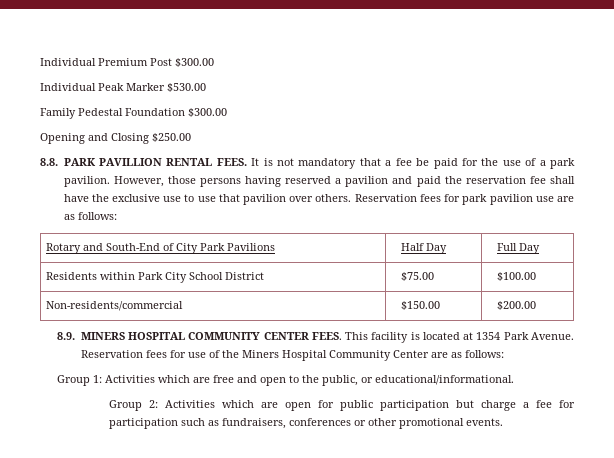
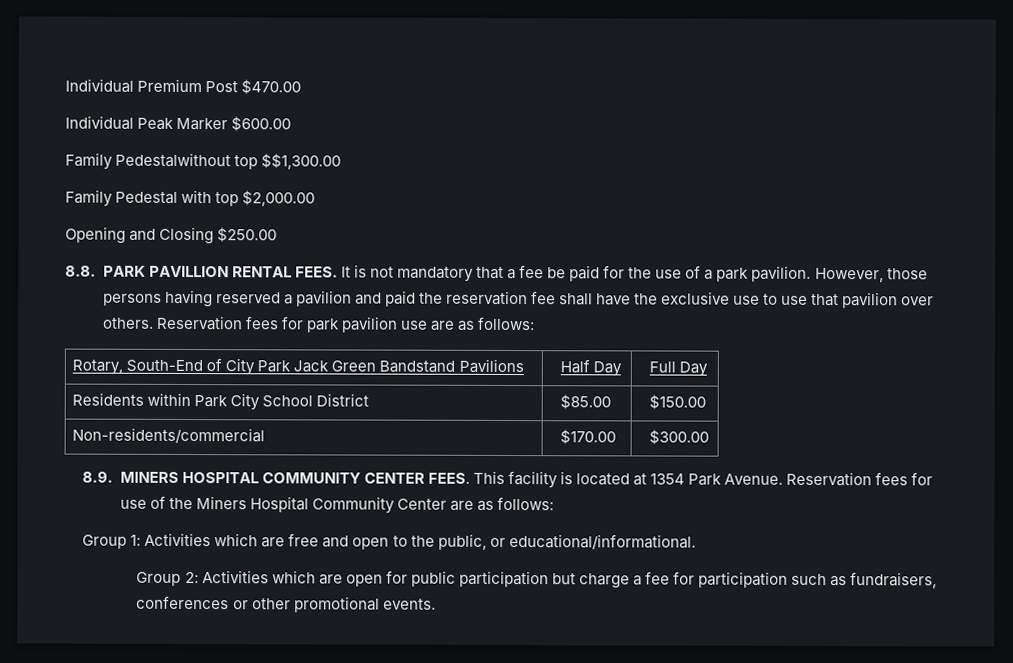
- Individual Premium Post $300.00
+ Individual Premium Post $470.00
- Individual Peak Marker $530.00
+ Individual Peak Marker $600.00
+ Family Pedestalwithout top $$1,300.00
- Family Pedestal Foundation $300.00
+ Family Pedestal with top $2,000.00
- Rotary and South-End of City Park Pavilions | Half Day | Full Day
+ Rotary, South-End of City Park Jack Green Bandstand Pavilions | Half Day | Full Day
- Residents within Park City School District | $75.00 | $100.00
+ Residents within Park City School District | $85.00 | $150.00
- Non-residents/commercial | $150.00 | $200.00
+ Non-residents/commercial | $170.00 | $300.00

